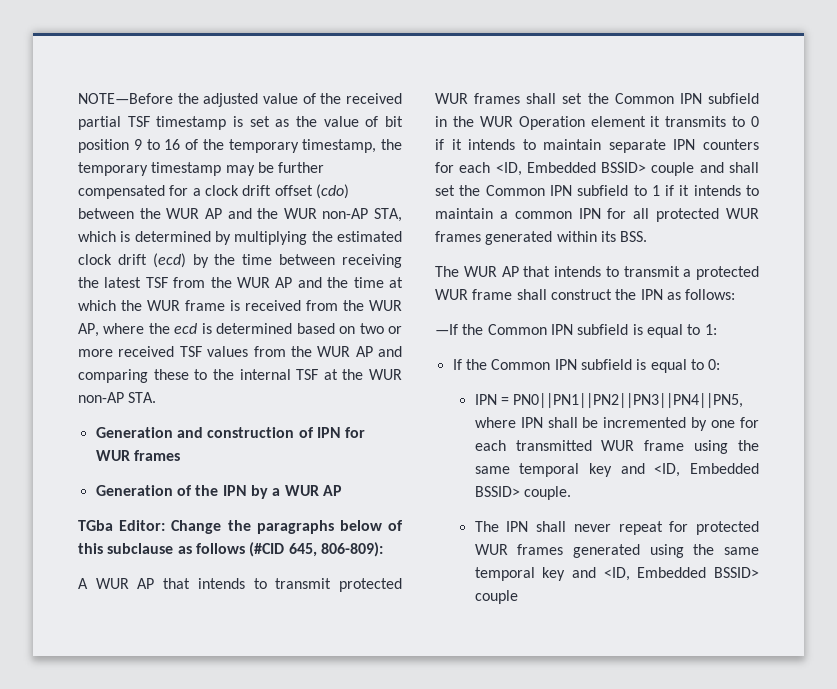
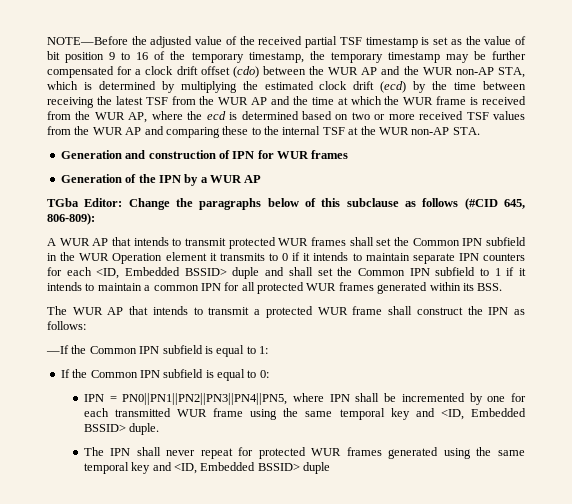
- A WUR AP that intends to transmit protected WUR frames shall set the Common IPN subfield in the WUR Operation element it transmits to 0 if it intends to maintain separate IPN counters for each <ID, Embedded BSSID> couple and shall set the Common IPN subfield to 1 if it intends to maintain a common IPN for all protected WUR frames generated within its BSS.
+ A WUR AP that intends to transmit protected WUR frames shall set the Common IPN subfield in the WUR Operation element it transmits to 0 if it intends to maintain separate IPN counters for each <ID, Embedded BSSID> duple and shall set the Common IPN subfield to 1 if it intends to maintain a common IPN for all protected WUR frames generated within its BSS.
- IPN = PN0||PN1||PN2||PN3||PN4||PN5, where IPN shall be incremented by one for each transmitted WUR frame using the same temporal key and <ID, Embedded BSSID> couple.
+ IPN = PN0||PN1||PN2||PN3||PN4||PN5, where IPN shall be incremented by one for each transmitted WUR frame using the same temporal key and <ID, Embedded BSSID> duple.
- The IPN shall never repeat for protected WUR frames generated using the same temporal key and <ID, Embedded BSSID> couple
+ The IPN shall never repeat for protected WUR frames generated using the same temporal key and <ID, Embedded BSSID> duple

